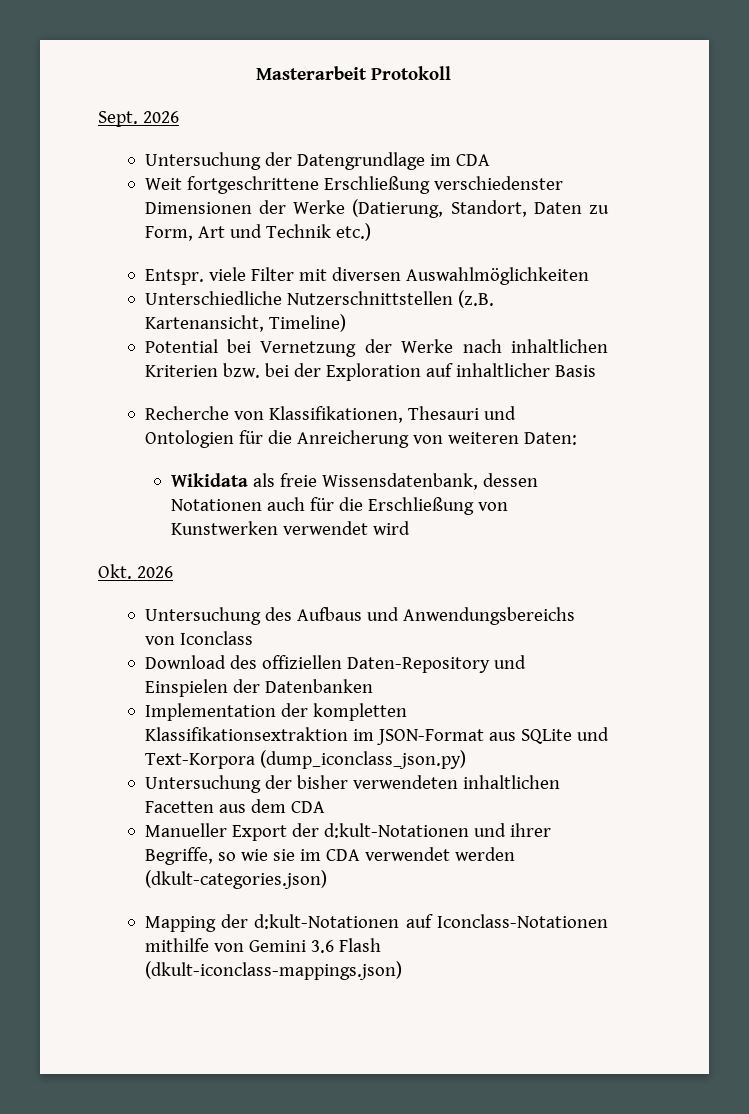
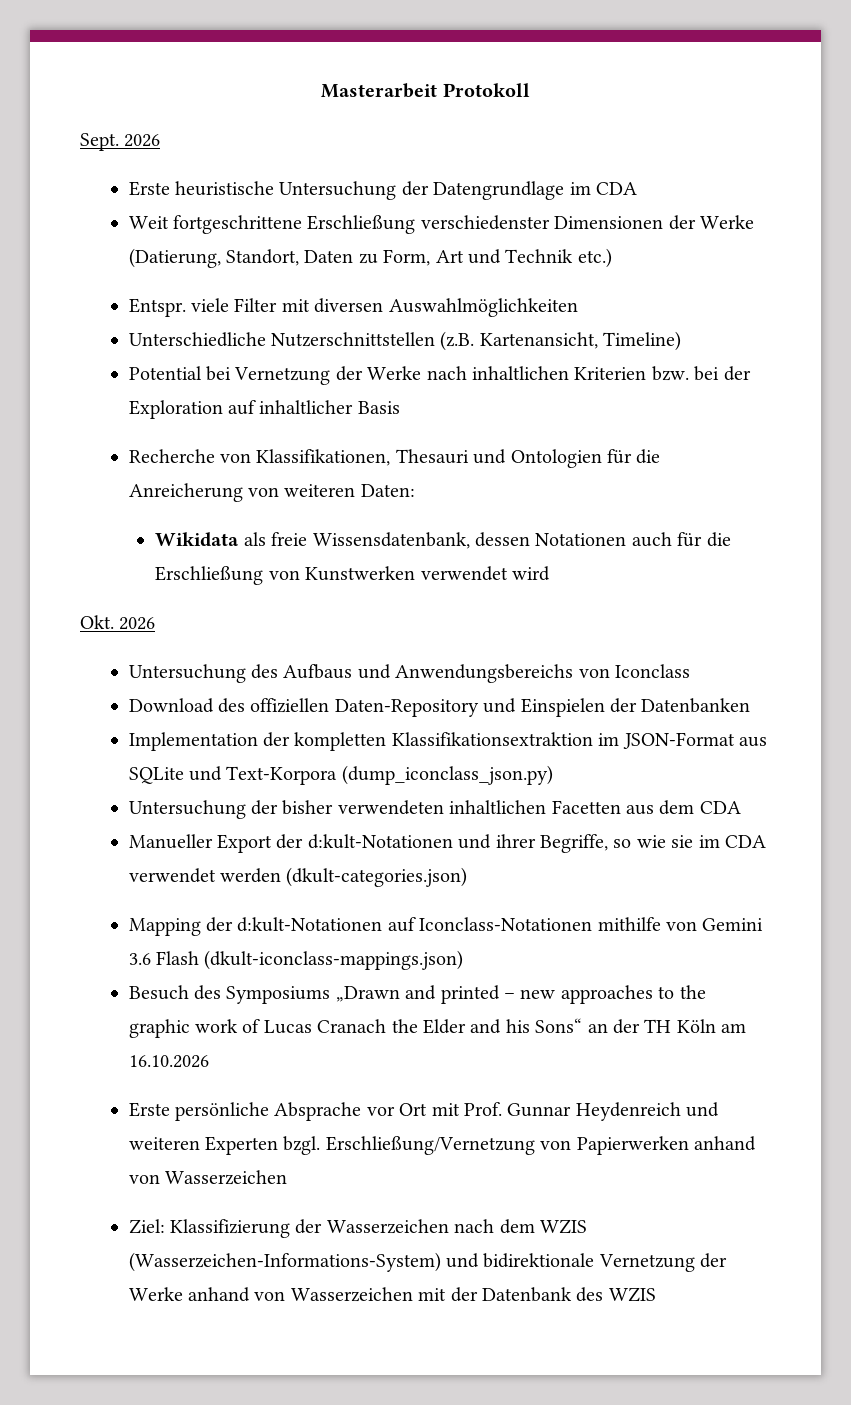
- Untersuchung der Datengrundlage im CDA
+ Erste heuristische Untersuchung der Datengrundlage im CDA
+ Besuch des Symposiums „Drawn and printed – new approaches to the graphic work of Lucas Cranach the Elder and his Sons“ an der TH Köln am 16.10.2026
+ Erste persönliche Absprache vor Ort mit Prof. Gunnar Heydenreich und weiteren Experten bzgl. Erschließung/Vernetzung von Papierwerken anhand von Wasserzeichen
+ Ziel: Klassifizierung der Wasserzeichen nach dem WZIS (Wasserzeichen-Informations-System) und bidirektionale Vernetzung der Werke anhand von Wasserzeichen mit der Datenbank des WZIS

